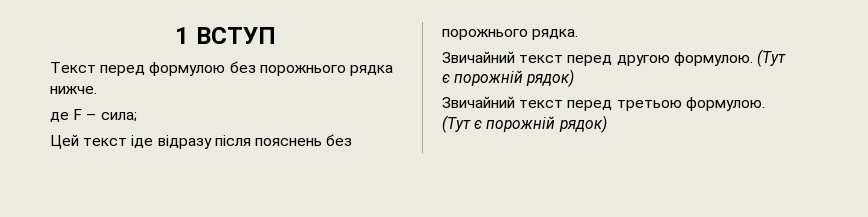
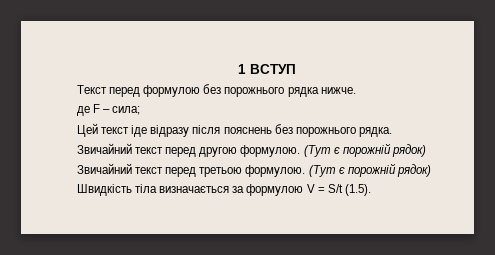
+ Швидкість тіла визначається за формулою V = S/t (1.5).

